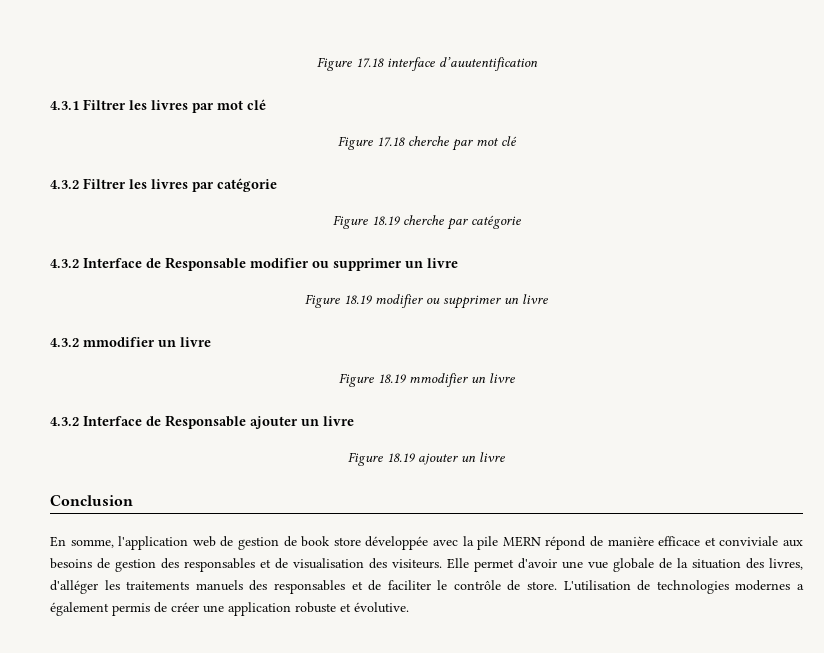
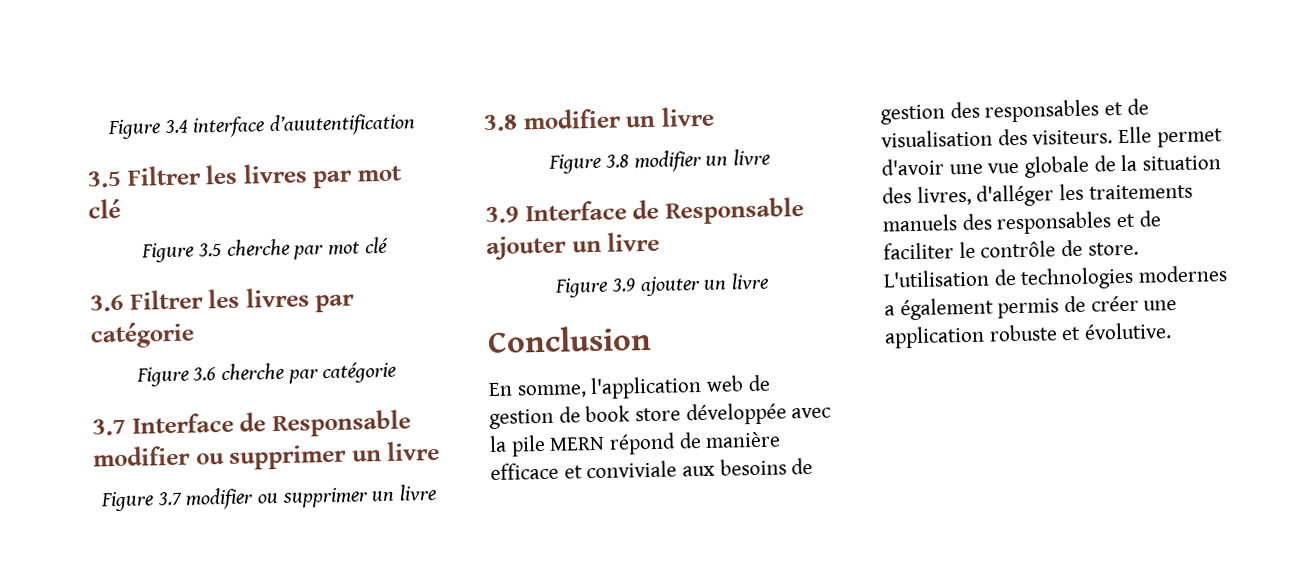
- Figure 17.18 interface d’auutentification
+ Figure 3.4 interface d’auutentification
- 4.3.1 Filtrer les livres par mot clé
+ 3.5 Filtrer les livres par mot clé
- Figure 17.18 cherche par mot clé
+ Figure 3.5 cherche par mot clé
- 4.3.2 Filtrer les livres par catégorie
+ 3.6 Filtrer les livres par catégorie
- Figure 18.19 cherche par catégorie
+ Figure 3.6 cherche par catégorie
- 4.3.2 Interface de Responsable modifier ou supprimer un livre
+ 3.7 Interface de Responsable modifier ou supprimer un livre
- Figure 18.19 modifier ou supprimer un livre
- 4.3.2 mmodifier un livre
- Figure 18.19 mmodifier un livre
- 4.3.2 Interface de Responsable ajouter un livre
+ Figure 3.7 modifier ou supprimer un livre
+ 3.8 modifier un livre
+ Figure 3.8 modifier un livre
+ 3.9 Interface de Responsable ajouter un livre
- Figure 18.19 ajouter un livre
+ Figure 3.9 ajouter un livre

